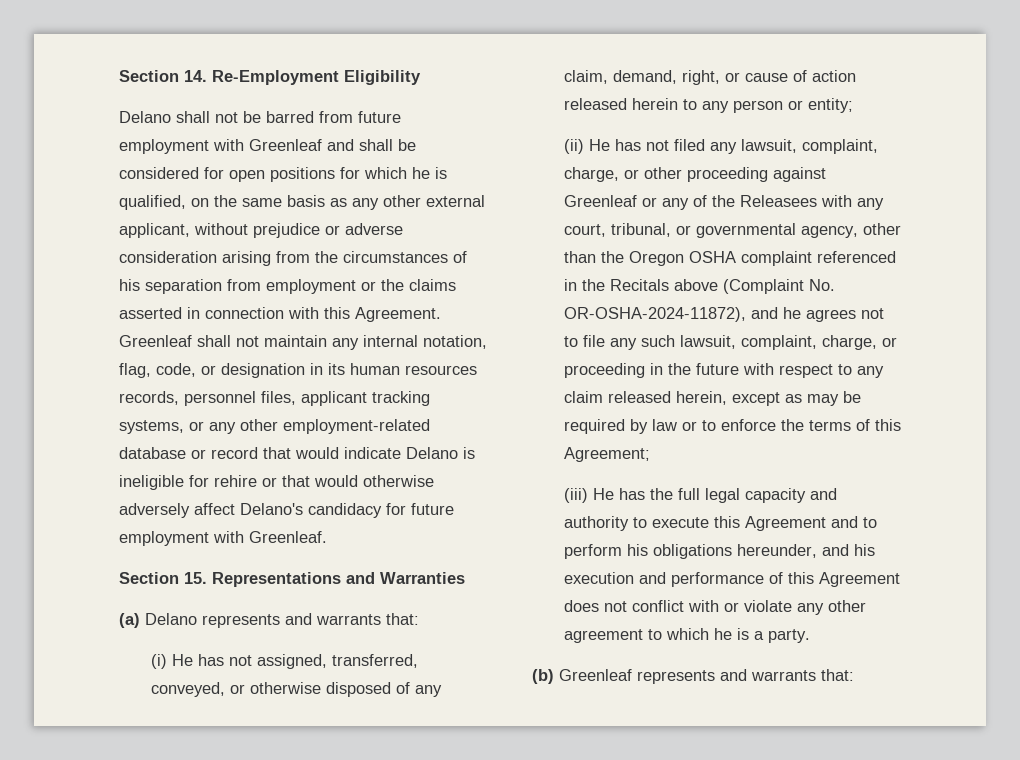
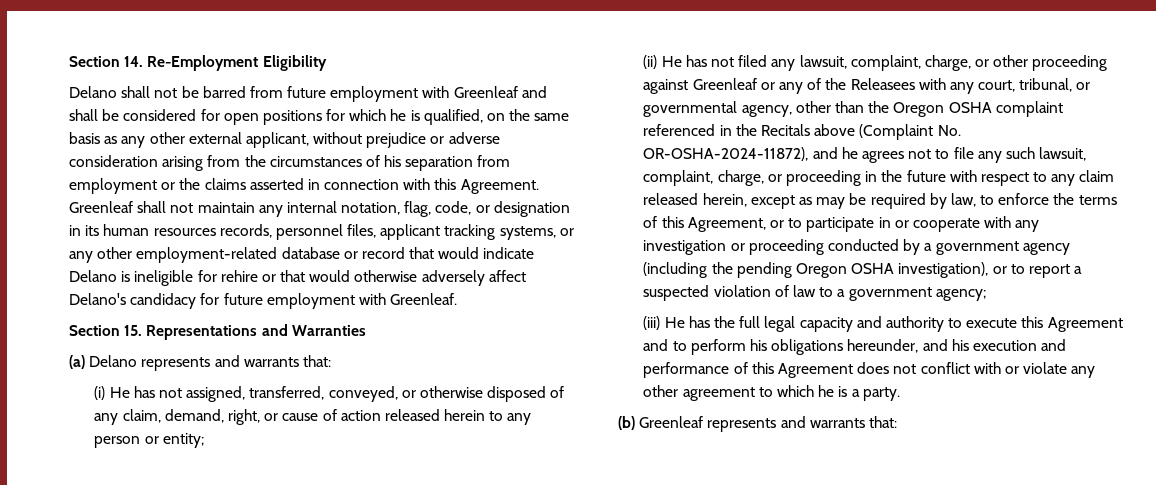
- (ii) He has not filed any lawsuit, complaint, charge, or other proceeding against Greenleaf or any of the Releasees with any court, tribunal, or governmental agency, other than the Oregon OSHA complaint referenced in the Recitals above (Complaint No. OR-OSHA-2024-11872), and he agrees not to file any such lawsuit, complaint, charge, or proceeding in the future with respect to any claim released herein, except as may be required by law or to enforce the terms of this Agreement;
+ (ii) He has not filed any lawsuit, complaint, charge, or other proceeding against Greenleaf or any of the Releasees with any court, tribunal, or governmental agency, other than the Oregon OSHA complaint referenced in the Recitals above (Complaint No. OR-OSHA-2024-11872), and he agrees not to file any such lawsuit, complaint, charge, or proceeding in the future with respect to any claim released herein, except as may be required by law, to enforce the terms of this Agreement, or to participate in or cooperate with any investigation or proceeding conducted by a government agency (including the pending Oregon OSHA investigation), or to report a suspected violation of law to a government agency;

